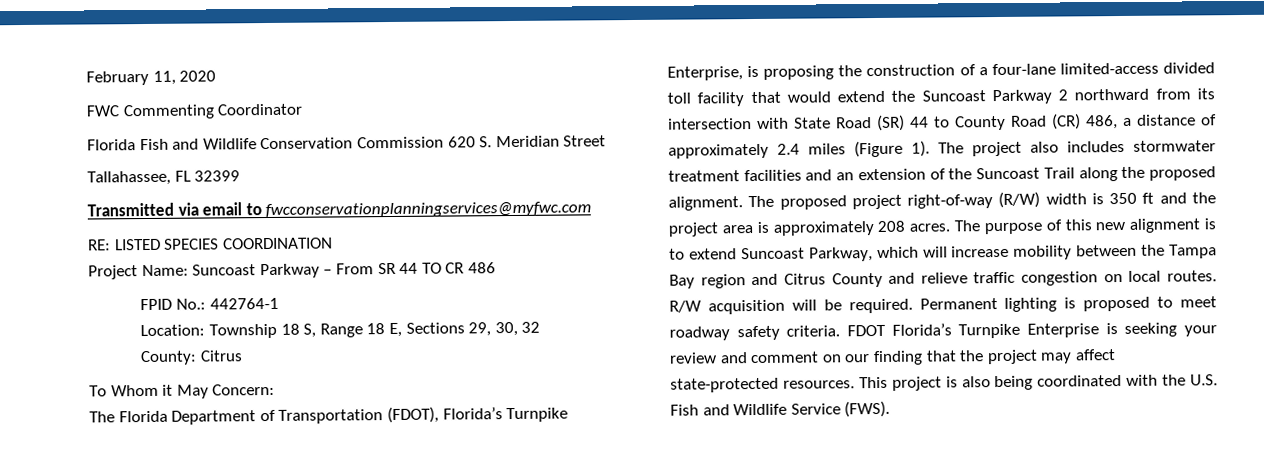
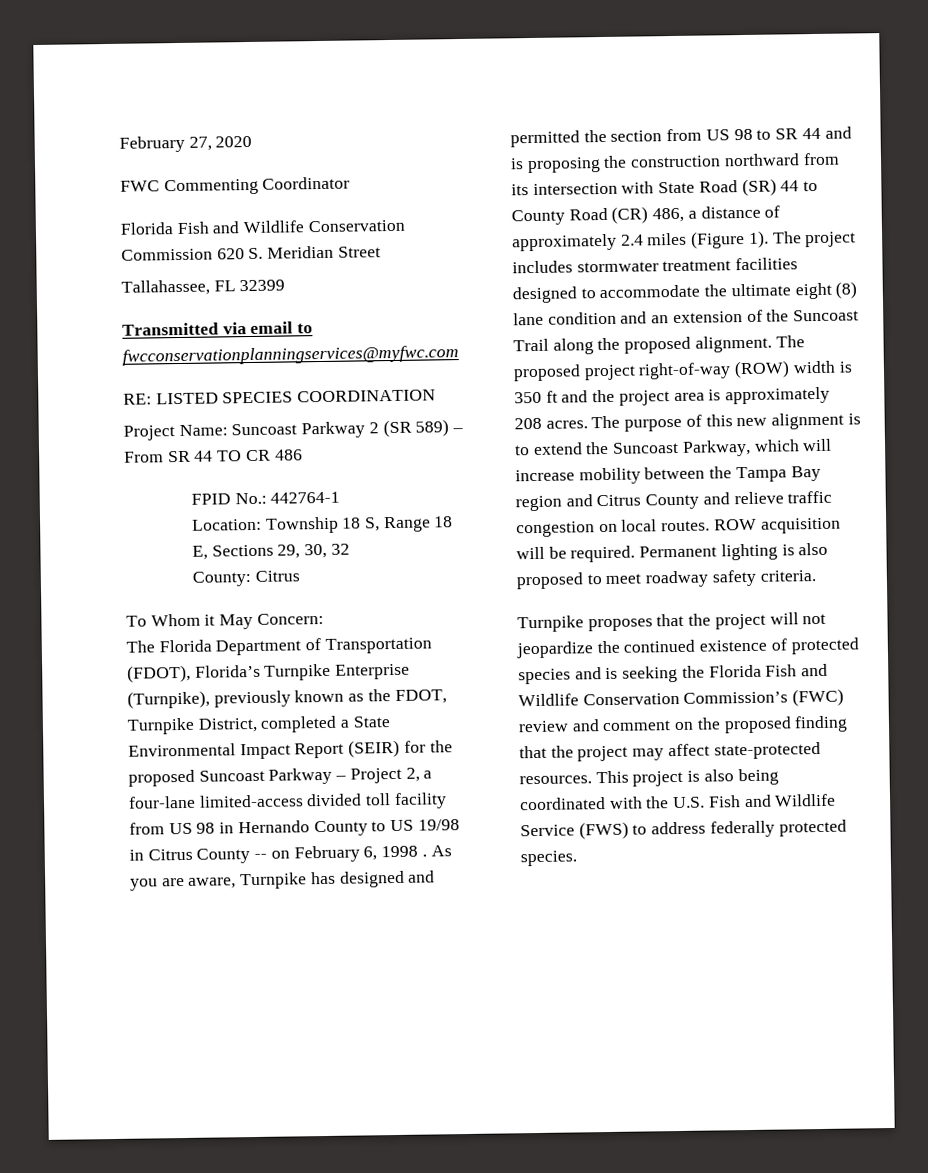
- February 11, 2020
+ February 27, 2020
- Project Name: Suncoast Parkway – From SR 44 TO CR 486
+ Project Name: Suncoast Parkway 2 (SR 589) – From SR 44 TO CR 486
- The Florida Department of Transportation (FDOT), Florida’s Turnpike Enterprise, is proposing the construction of a four-lane limited-access divided toll facility that would extend the Suncoast Parkway 2 northward from its intersection with State Road (SR) 44 to County Road (CR) 486, a distance of approximately 2.4 miles (Figure 1).
+ The Florida Department of Transportation (FDOT), Florida’s Turnpike Enterprise (Turnpike), previously known as the FDOT, Turnpike District, completed a State Environmental Impact Report (SEIR) for the proposed Suncoast Parkway – Project 2, a four-lane limited-access divided toll facility from US 98 in Hernando County to US 19/98 in Citrus County -- on February 6, 1998 . As you are aware, Turnpike has designed and permitted the section from US 98 to SR 44 and is proposing the construction northward from its intersection with State Road (SR) 44 to County Road (CR) 486, a distance of approximately 2.4 miles (Figure 1).
- The project also includes stormwater treatment facilities and an extension of the Suncoast Trail along the proposed alignment.
+ The project includes stormwater treatment facilities designed to accommodate the ultimate eight (8) lane condition and an extension of the Suncoast Trail along the proposed alignment.
- The proposed project right-of-way (R/W) width is 350 ft and the project area is approximately 208 acres.
+ The proposed project right-of-way (ROW) width is 350 ft and the project area is approximately 208 acres.
- The purpose of this new alignment is to extend Suncoast Parkway, which will increase mobility between the Tampa Bay region and Citrus County and relieve traffic congestion on local routes.
+ The purpose of this new alignment is to extend the Suncoast Parkway, which will increase mobility between the Tampa Bay region and Citrus County and relieve traffic congestion on local routes.
- R/W acquisition will be required.
+ ROW acquisition will be required.
- Permanent lighting is proposed to meet roadway safety criteria. FDOT Florida’s Turnpike Enterprise is seeking your review and comment on our finding that the project may affect state-protected resources.
+ Permanent lighting is also proposed to meet roadway safety criteria.
+ Turnpike proposes that the project will not jeopardize the continued existence of protected species and is seeking the Florida Fish and Wildlife Conservation Commission’s (FWC) review and comment on the proposed finding that the project may affect state-protected resources.
- This project is also being coordinated with the U.S. Fish and Wildlife Service (FWS).
+ This project is also being coordinated with the U.S. Fish and Wildlife Service (FWS) to address federally protected species.

